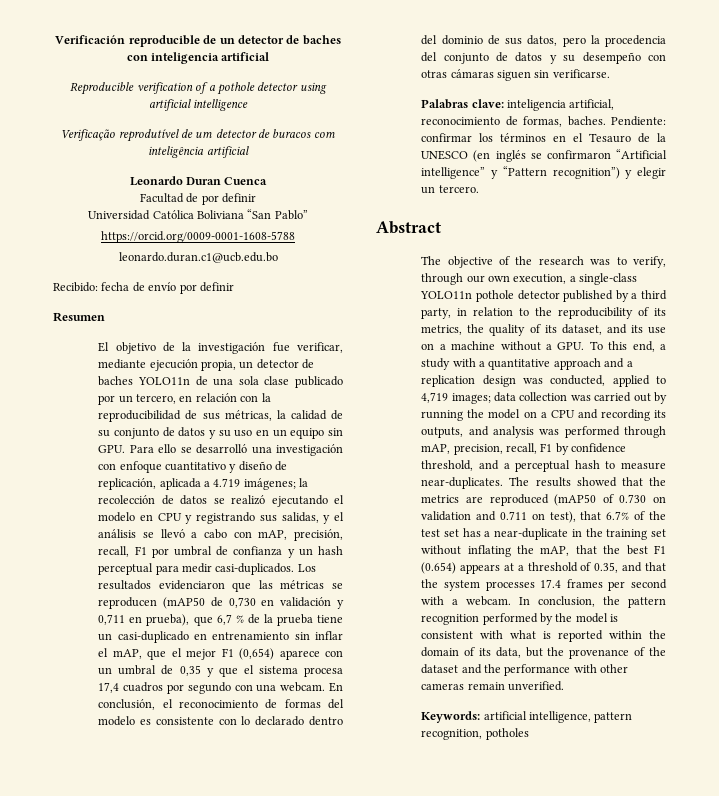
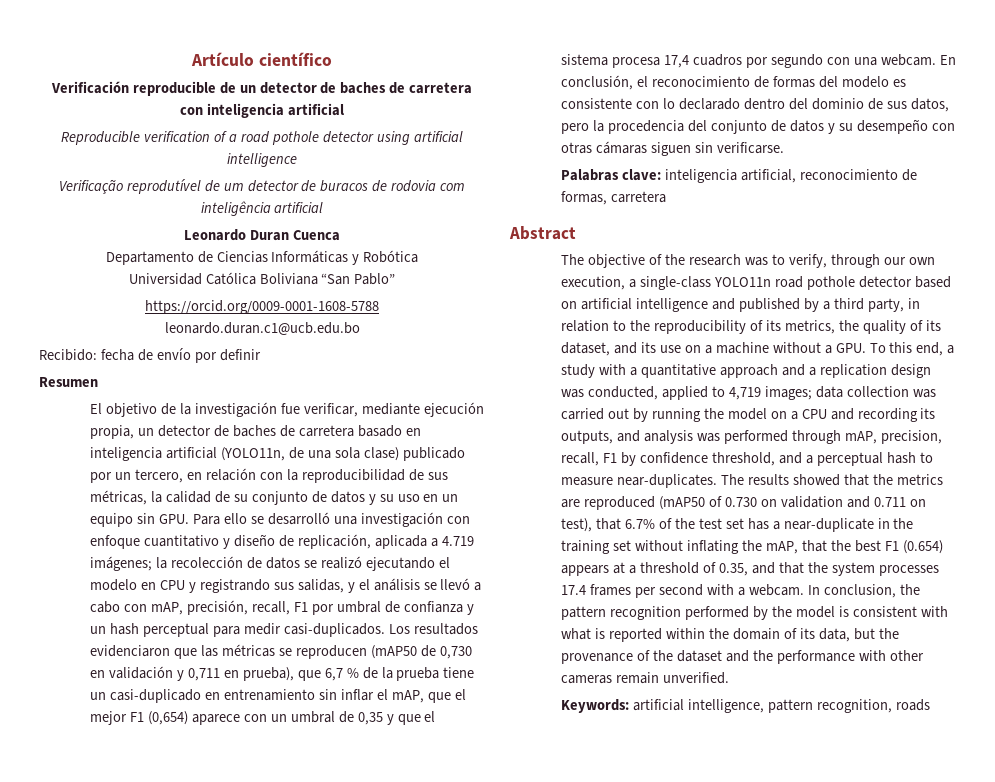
+ Artículo científico
- Verificación reproducible de un detector de baches con inteligencia artificial
+ Verificación reproducible de un detector de baches de carretera con inteligencia artificial
- Reproducible verification of a pothole detector using artificial intelligence
+ Reproducible verification of a road pothole detector using artificial intelligence
- Verificação reprodutível de um detector de buracos com inteligência artificial
+ Verificação reprodutível de um detector de buracos de rodovia com inteligência artificial
- Facultad de por definir
+ Departamento de Ciencias Informáticas y Robótica
- El objetivo de la investigación fue verificar, mediante ejecución propia, un detector de baches YOLO11n de una sola clase publicado por un tercero, en relación con la reproducibilidad de sus métricas, la calidad de su conjunto de datos y su uso en un equipo sin GPU. Para ello se desarrolló una investigación con enfoque cuantitativo y diseño de replicación, aplicada a 4.719 imágenes;
+ El objetivo de la investigación fue verificar, mediante ejecución propia, un detector de baches de carretera basado en inteligencia artificial (YOLO11n, de una sola clase) publicado por un tercero, en relación con la reproducibilidad de sus métricas, la calidad de su conjunto de datos y su uso en un equipo sin GPU. Para ello se desarrolló una investigación con enfoque cuantitativo y diseño de replicación, aplicada a 4.719 imágenes;
- Palabras clave: inteligencia artificial, reconocimiento de formas, baches. Pendiente: confirmar los términos en el Tesauro de la UNESCO (en inglés se confirmaron “Artificial intelligence” y “Pattern recognition”) y elegir un tercero.
+ Palabras clave: inteligencia artificial, reconocimiento de formas, carretera
- The objective of the research was to verify, through our own execution, a single-class YOLO11n pothole detector published by a third party, in relation to the reproducibility of its metrics, the quality of its dataset, and its use on a machine without a GPU. To this end, a study with a quantitative approach and a replication design was conducted, applied to 4,719 images;
+ The objective of the research was to verify, through our own execution, a single-class YOLO11n road pothole detector based on artificial intelligence and published by a third party, in relation to the reproducibility of its metrics, the quality of its dataset, and its use on a machine without a GPU. To this end, a study with a quantitative approach and a replication design was conducted, applied to 4,719 images;
- Keywords: artificial intelligence, pattern recognition, potholes
+ Keywords: artificial intelligence, pattern recognition, roads

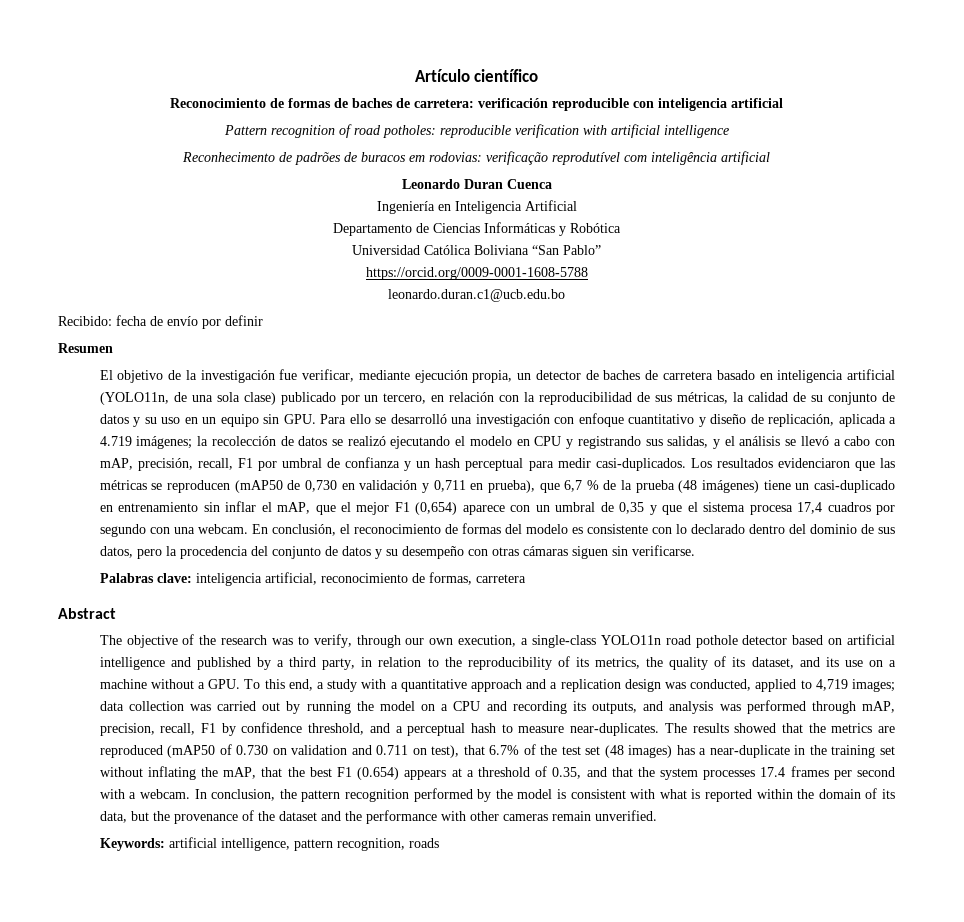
- Verificación reproducible de un detector de baches de carretera con inteligencia artificial
- Reproducible verification of a road pothole detector using artificial intelligence
- Verificação reprodutível de um detector de buracos de rodovia com inteligência artificial
+ Reconocimiento de formas de baches de carretera: verificación reproducible con inteligencia artificial
+ Pattern recognition of road potholes: reproducible verification with artificial intelligence
+ Reconhecimento de padrões de buracos em rodovias: verificação reprodutível com inteligência artificial
+ Ingeniería en Inteligencia Artificial
- Los resultados evidenciaron que las métricas se reproducen (mAP50 de 0,730 en validación y 0,711 en prueba), que 6,7 % de la prueba tiene un casi-duplicado en entrenamiento sin inflar el mAP, que el mejor F1 (0,654) aparece con un umbral de 0,35 y que el sistema procesa 17,4 cuadros por segundo con una webcam.
+ Los resultados evidenciaron que las métricas se reproducen (mAP50 de 0,730 en validación y 0,711 en prueba), que 6,7 % de la prueba (48 imágenes) tiene un casi-duplicado en entrenamiento sin inflar el mAP, que el mejor F1 (0,654) aparece con un umbral de 0,35 y que el sistema procesa 17,4 cuadros por segundo con una webcam.
- The results showed that the metrics are reproduced (mAP50 of 0.730 on validation and 0.711 on test), that 6.7% of the test set has a near-duplicate in the training set without inflating the mAP, that the best F1 (0.654) appears at a threshold of 0.35, and that the system processes 17.4 frames per second with a webcam.
+ The results showed that the metrics are reproduced (mAP50 of 0.730 on validation and 0.711 on test), that 6.7% of the test set (48 images) has a near-duplicate in the training set without inflating the mAP, that the best F1 (0.654) appears at a threshold of 0.35, and that the system processes 17.4 frames per second with a webcam.

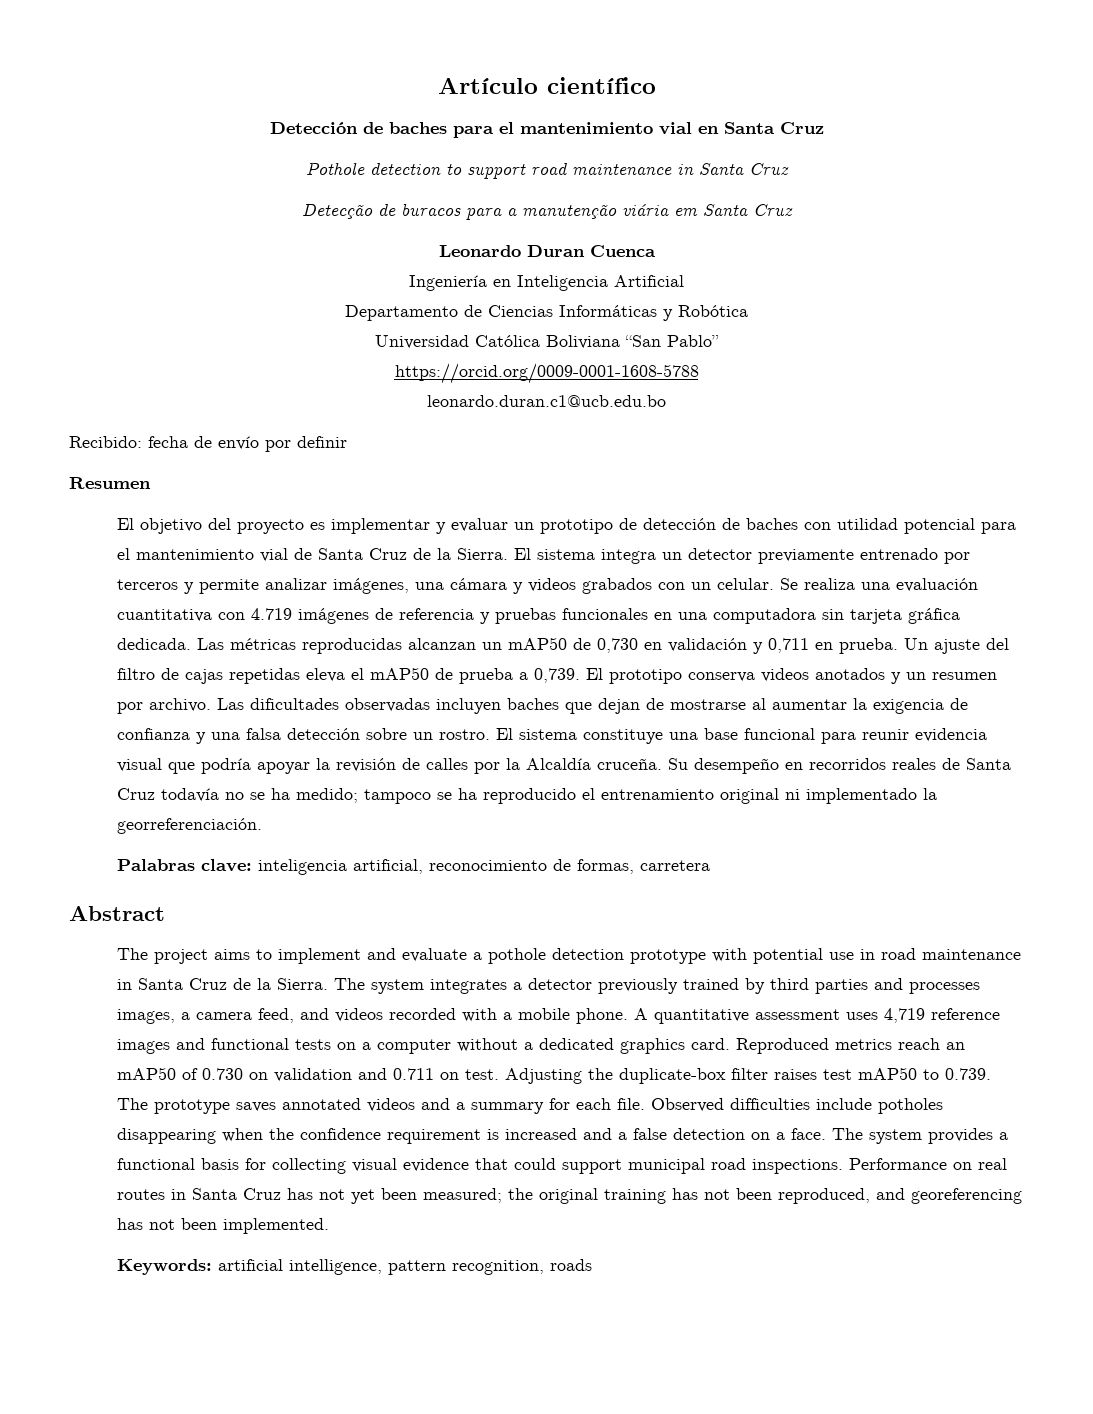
- Reconocimiento de formas de baches de carretera: verificación reproducible con inteligencia artificial
- Pattern recognition of road potholes: reproducible verification with artificial intelligence
- Reconhecimento de padrões de buracos em rodovias: verificação reprodutível com inteligência artificial
+ Detección de baches para el mantenimiento vial en Santa Cruz
+ Pothole detection to support road maintenance in Santa Cruz
+ Detecção de buracos para a manutenção viária em Santa Cruz
- El objetivo de la investigación fue verificar, mediante ejecución propia, un detector de baches de carretera basado en inteligencia artificial (YOLO11n, de una sola clase) publicado por un tercero, en relación con la reproducibilidad de sus métricas, la calidad de su conjunto de datos y su uso en un equipo sin GPU. Para ello se desarrolló una investigación con enfoque cuantitativo y diseño de replicación, aplicada a 4.719 imágenes; la recolección de datos se realizó ejecutando el modelo en CPU y registrando sus salidas, y el análisis se llevó a cabo con mAP, precisión, recall, F1 por umbral de confianza y un hash perceptual para medir casi-duplicados. Los resultados evidenciaron que las métricas se reproducen (mAP50 de 0,730 en validación y 0,711 en prueba), que 6,7 % de la prueba (48 imágenes) tiene un casi-duplicado en entrenamiento sin inflar el mAP, que el mejor F1 (0,654) aparece con un umbral de 0,35 y que el sistema procesa 17,4 cuadros por segundo con una webcam. En conclusión, el reconocimiento de formas del modelo es consistente con lo declarado dentro del dominio de sus datos, pero la procedencia del conjunto de datos y su desempeño con otras cámaras siguen sin verificarse.
+ El objetivo del proyecto es implementar y evaluar un prototipo de detección de baches con utilidad potencial para el mantenimiento vial de Santa Cruz de la Sierra. El sistema integra un detector previamente entrenado por terceros y permite analizar imágenes, una cámara y videos grabados con un celular. Se realiza una evaluación cuantitativa con 4.719 imágenes de referencia y pruebas funcionales en una computadora sin tarjeta gráfica dedicada. Las métricas reproducidas alcanzan un mAP50 de 0,730 en validación y 0,711 en prueba. Un ajuste del filtro de cajas repetidas eleva el mAP50 de prueba a 0,739. El prototipo conserva videos anotados y un resumen por archivo. Las dificultades observadas incluyen baches que dejan de mostrarse al aumentar la exigencia de confianza y una falsa detección sobre un rostro. El sistema constituye una base funcional para reunir evidencia visual que podría apoyar la revisión de calles por la Alcaldía cruceña. Su desempeño en recorridos reales de Santa Cruz todavía no se ha medido; tampoco se ha reproducido el entrenamiento original ni implementado la georreferenciación.
- The objective of the research was to verify, through our own execution, a single-class YOLO11n road pothole detector based on artificial intelligence and published by a third party, in relation to the reproducibility of its metrics, the quality of its dataset, and its use on a machine without a GPU. To this end, a study with a quantitative approach and a replication design was conducted, applied to 4,719 images; data collection was carried out by running the model on a CPU and recording its outputs, and analysis was performed through mAP, precision, recall, F1 by confidence threshold, and a perceptual hash to measure near-duplicates. The results showed that the metrics are reproduced (mAP50 of 0.730 on validation and 0.711 on test), that 6.7% of the test set (48 images) has a near-duplicate in the training set without inflating the mAP, that the best F1 (0.654) appears at a threshold of 0.35, and that the system processes 17.4 frames per second with a webcam. In conclusion, the pattern recognition performed by the model is consistent with what is reported within the domain of its data, but the provenance of the dataset and the performance with other cameras remain unverified.
+ The project aims to implement and evaluate a pothole detection prototype with potential use in road maintenance in Santa Cruz de la Sierra. The system integrates a detector previously trained by third parties and processes images, a camera feed, and videos recorded with a mobile phone. A quantitative assessment uses 4,719 reference images and functional tests on a computer without a dedicated graphics card. Reproduced metrics reach an mAP50 of 0.730 on validation and 0.711 on test. Adjusting the duplicate-box filter raises test mAP50 to 0.739. The prototype saves annotated videos and a summary for each file. Observed difficulties include potholes disappearing when the confidence requirement is increased and a false detection on a face. The system provides a functional basis for collecting visual evidence that could support municipal road inspections. Performance on real routes in Santa Cruz has not yet been measured; the original training has not been reproduced, and georeferencing has not been implemented.

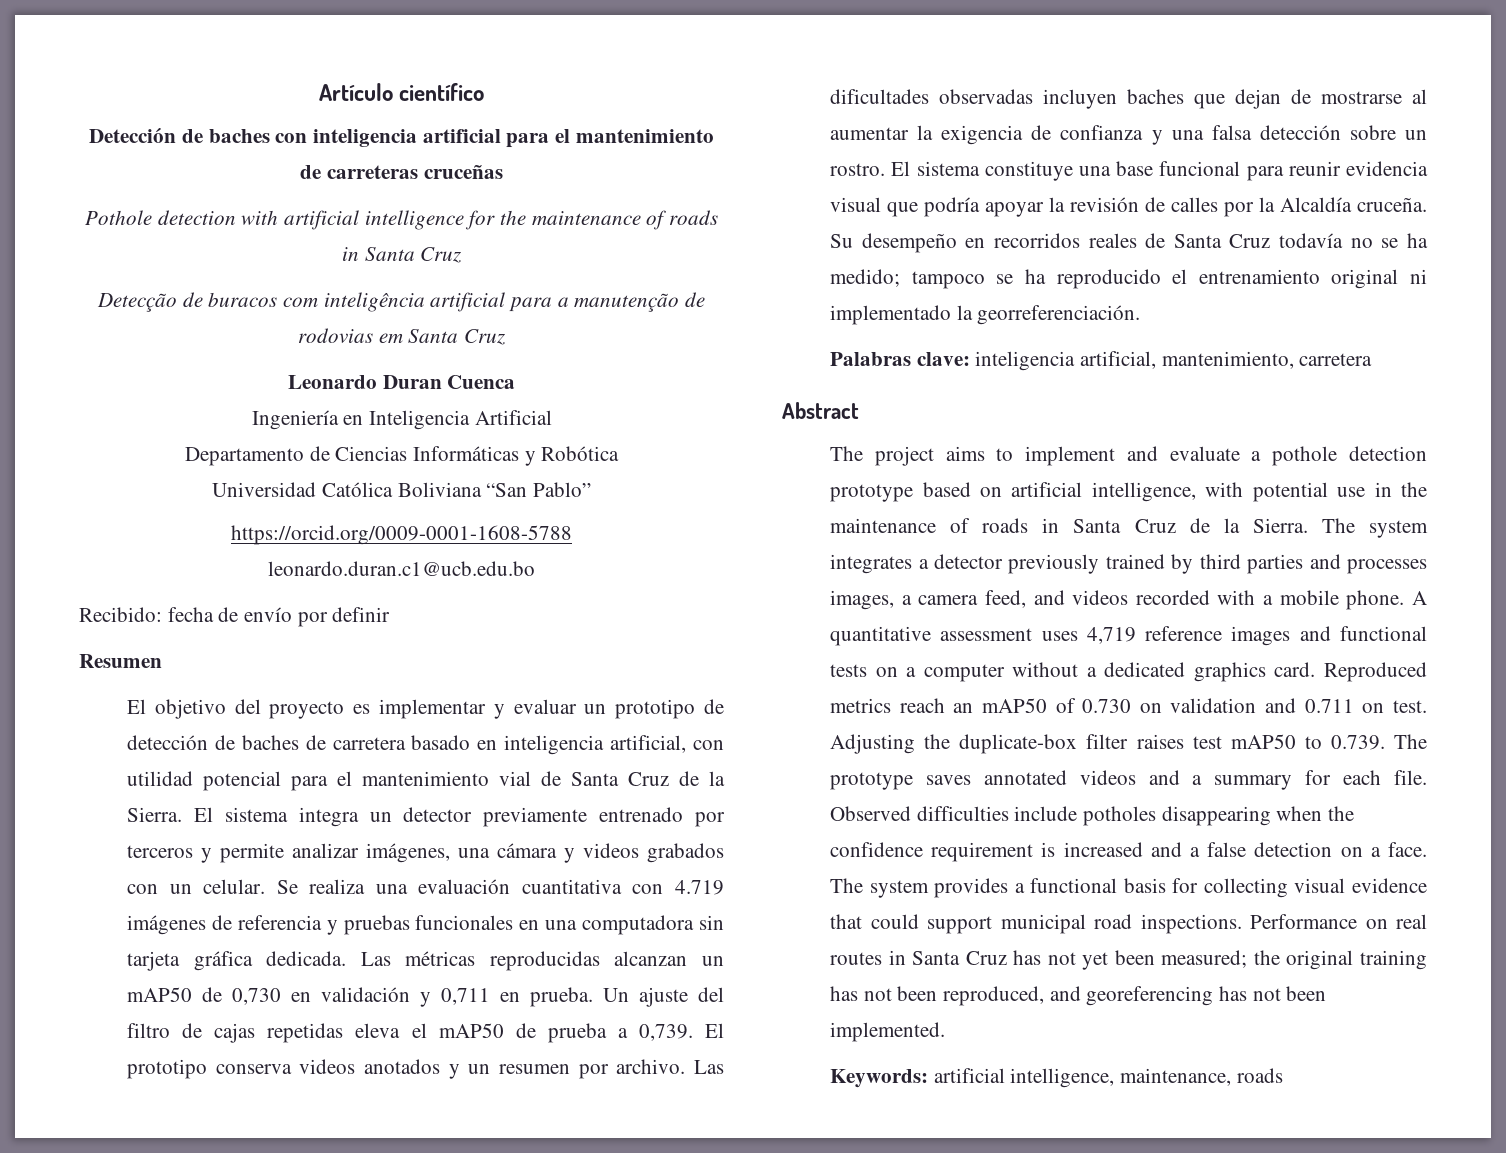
- Detección de baches para el mantenimiento vial en Santa Cruz
- Pothole detection to support road maintenance in Santa Cruz
+ Detección de baches con inteligencia artificial para el mantenimiento de carreteras cruceñas
+ Pothole detection with artificial intelligence for the maintenance of roads in Santa Cruz
- Detecção de buracos para a manutenção viária em Santa Cruz
+ Detecção de buracos com inteligência artificial para a manutenção de rodovias em Santa Cruz
- El objetivo del proyecto es implementar y evaluar un prototipo de detección de baches con utilidad potencial para el mantenimiento vial de Santa Cruz de la Sierra.
+ El objetivo del proyecto es implementar y evaluar un prototipo de detección de baches de carretera basado en inteligencia artificial, con utilidad potencial para el mantenimiento vial de Santa Cruz de la Sierra.
- Palabras clave: inteligencia artificial, reconocimiento de formas, carretera
+ Palabras clave: inteligencia artificial, mantenimiento, carretera
- The project aims to implement and evaluate a pothole detection prototype with potential use in road maintenance in Santa Cruz de la Sierra.
+ The project aims to implement and evaluate a pothole detection prototype based on artificial intelligence, with potential use in the maintenance of roads in Santa Cruz de la Sierra.
- Keywords: artificial intelligence, pattern recognition, roads
+ Keywords: artificial intelligence, maintenance, roads

